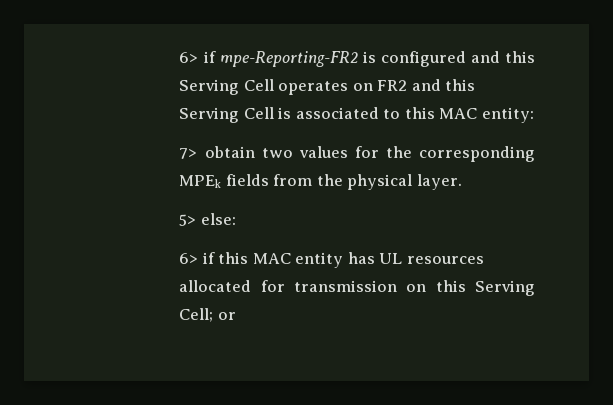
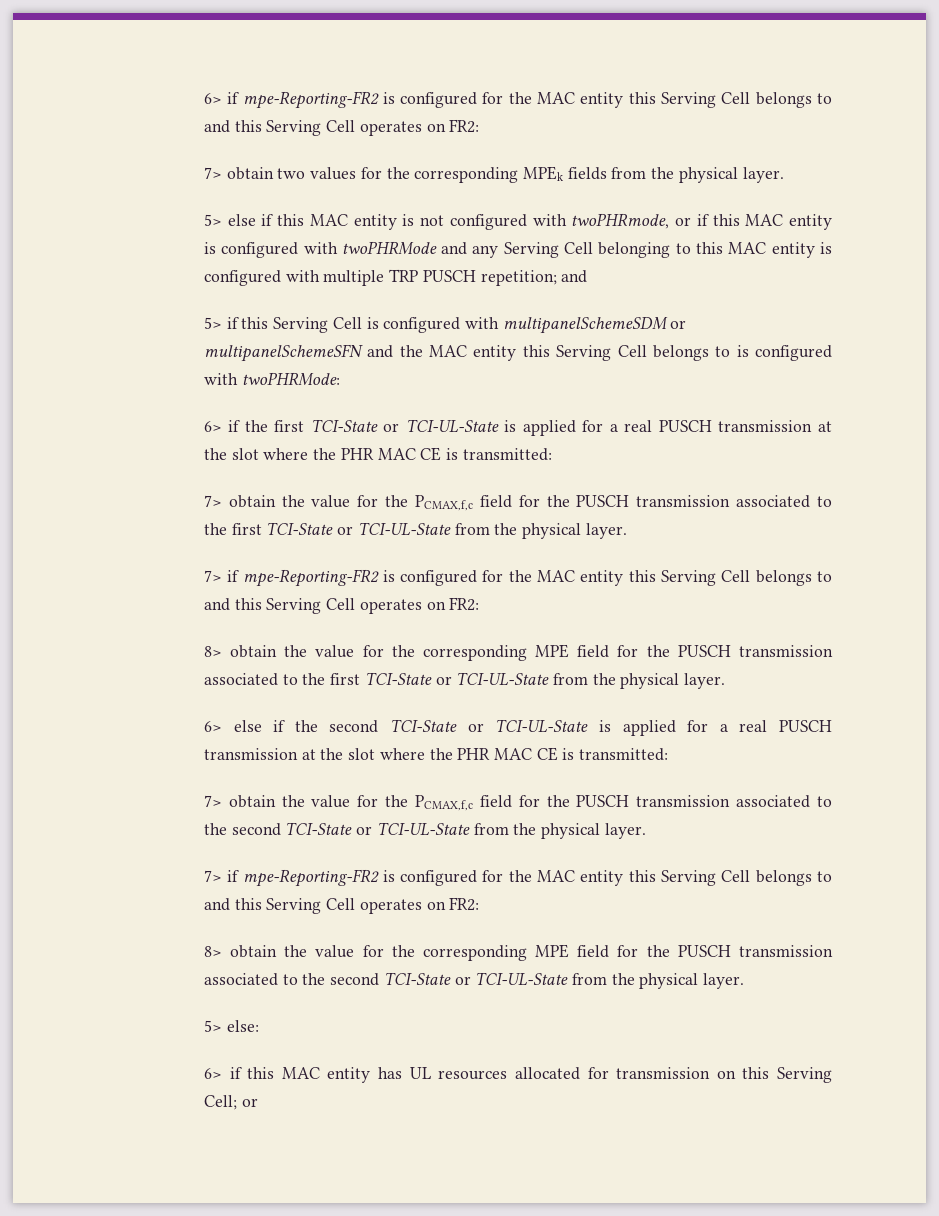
- 6> if mpe-Reporting-FR2 is configured and this Serving Cell operates on FR2 and this Serving Cell is associated to this MAC entity:
+ 6> if mpe-Reporting-FR2 is configured for the MAC entity this Serving Cell belongs to and this Serving Cell operates on FR2:
+ 5> else if this MAC entity is not configured with twoPHRmode, or if this MAC entity is configured with twoPHRMode and any Serving Cell belonging to this MAC entity is configured with multiple TRP PUSCH repetition; and
+ 5> if this Serving Cell is configured with multipanelSchemeSDM or multipanelSchemeSFN and the MAC entity this Serving Cell belongs to is configured with twoPHRMode:
+ 6> if the first TCI-State or TCI-UL-State is applied for a real PUSCH transmission at the slot where the PHR MAC CE is transmitted:
+ 7> obtain the value for the PCMAX,f,c field for the PUSCH transmission associated to the first TCI-State or TCI-UL-State from the physical layer.
+ 7> if mpe-Reporting-FR2 is configured for the MAC entity this Serving Cell belongs to and this Serving Cell operates on FR2:
+ 8> obtain the value for the corresponding MPE field for the PUSCH transmission associated to the first TCI-State or TCI-UL-State from the physical layer.
+ 6> else if the second TCI-State or TCI-UL-State is applied for a real PUSCH transmission at the slot where the PHR MAC CE is transmitted:
+ 7> obtain the value for the PCMAX,f,c field for the PUSCH transmission associated to the second TCI-State or TCI-UL-State from the physical layer.
+ 7> if mpe-Reporting-FR2 is configured for the MAC entity this Serving Cell belongs to and this Serving Cell operates on FR2:
+ 8> obtain the value for the corresponding MPE field for the PUSCH transmission associated to the second TCI-State or TCI-UL-State from the physical layer.

